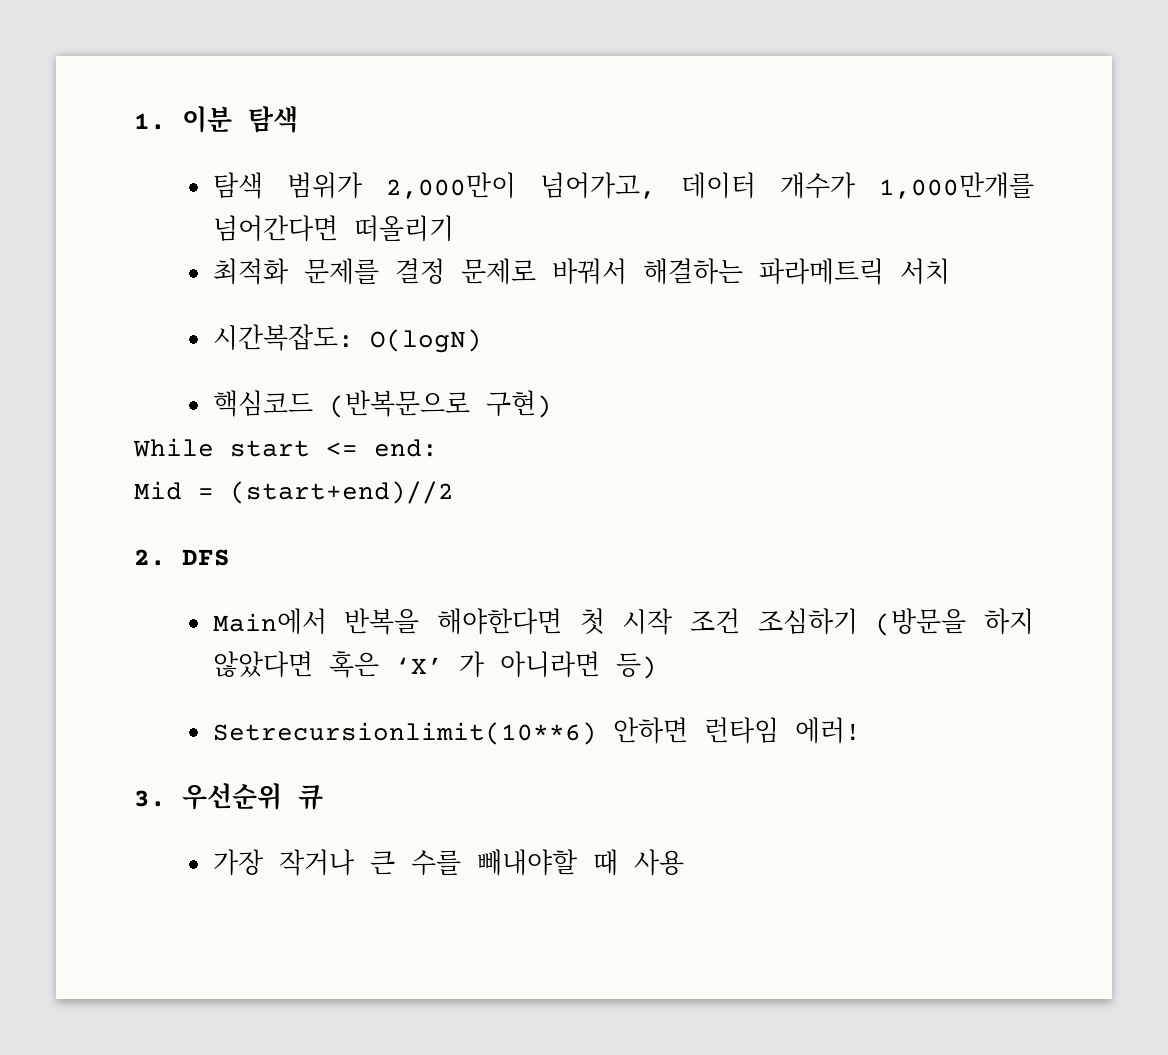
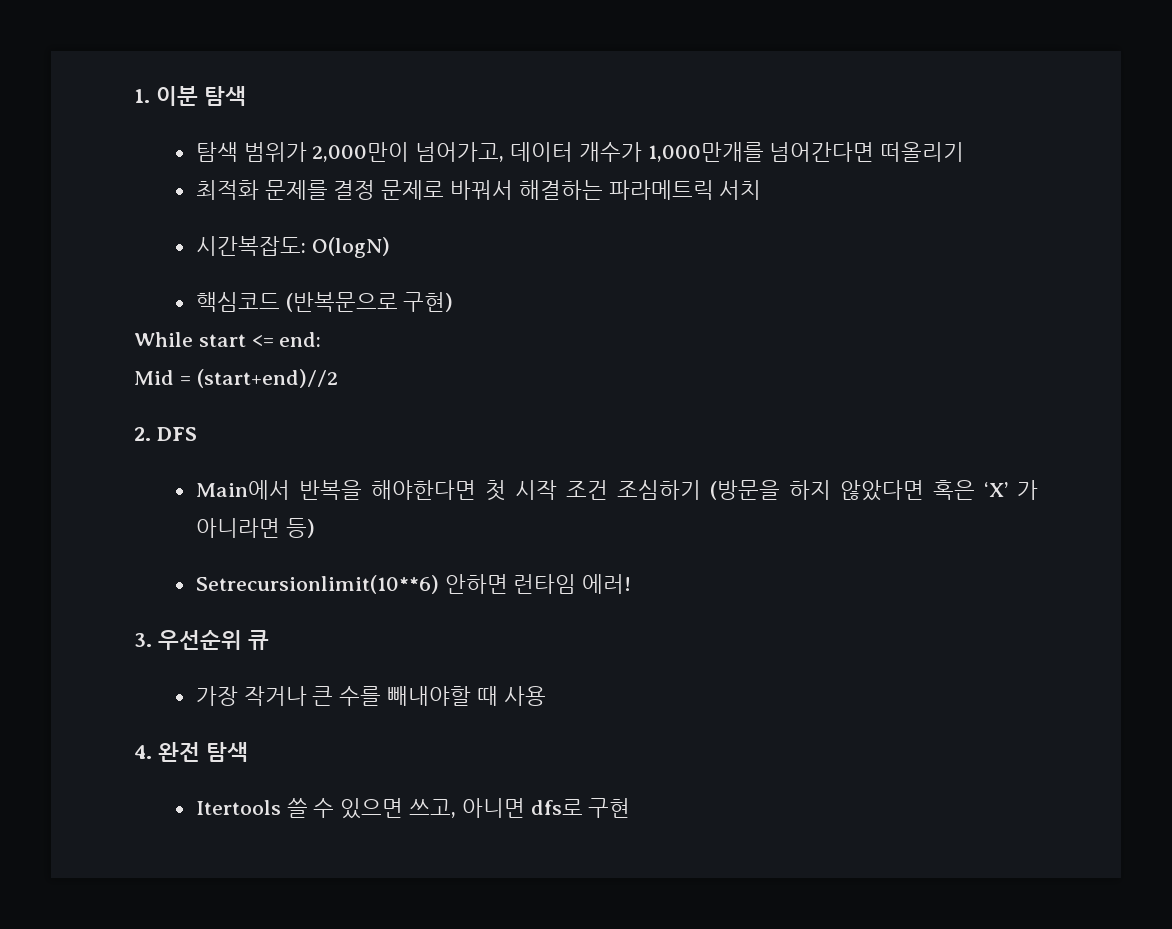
+ 4. 완전 탐색
+ Itertools 쓸 수 있으면 쓰고, 아니면 dfs로 구현

